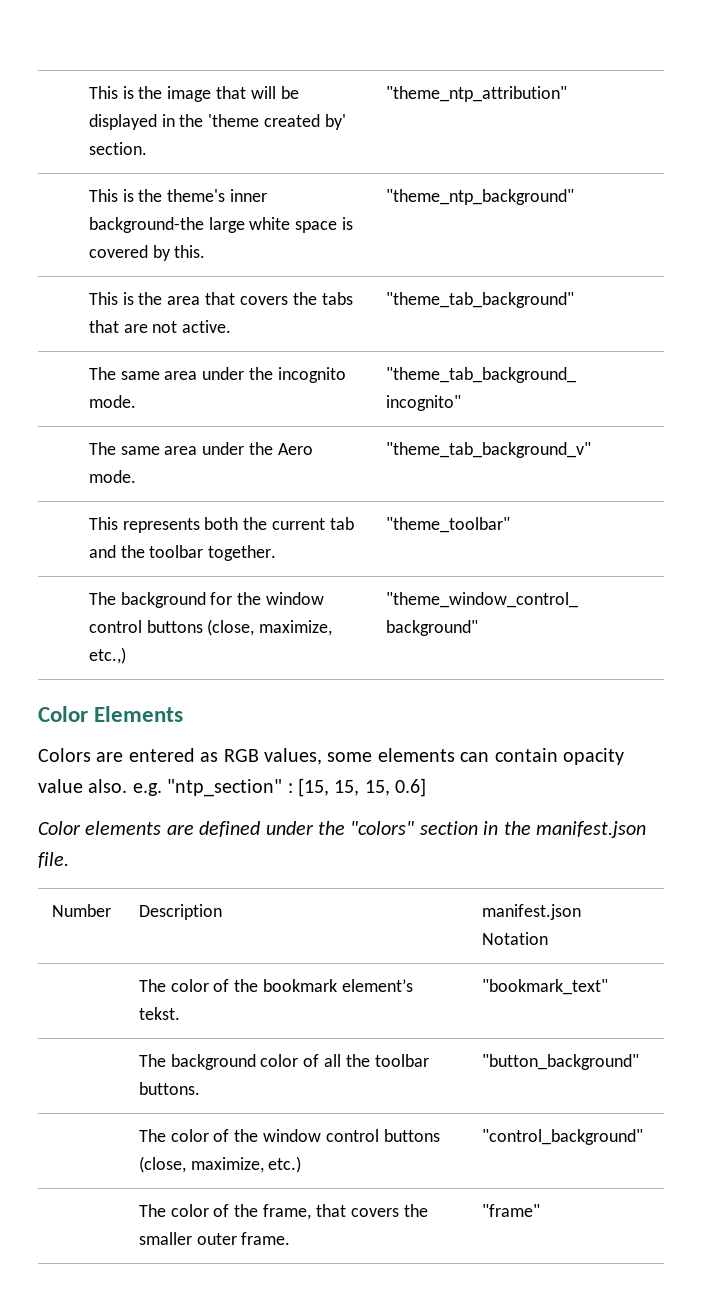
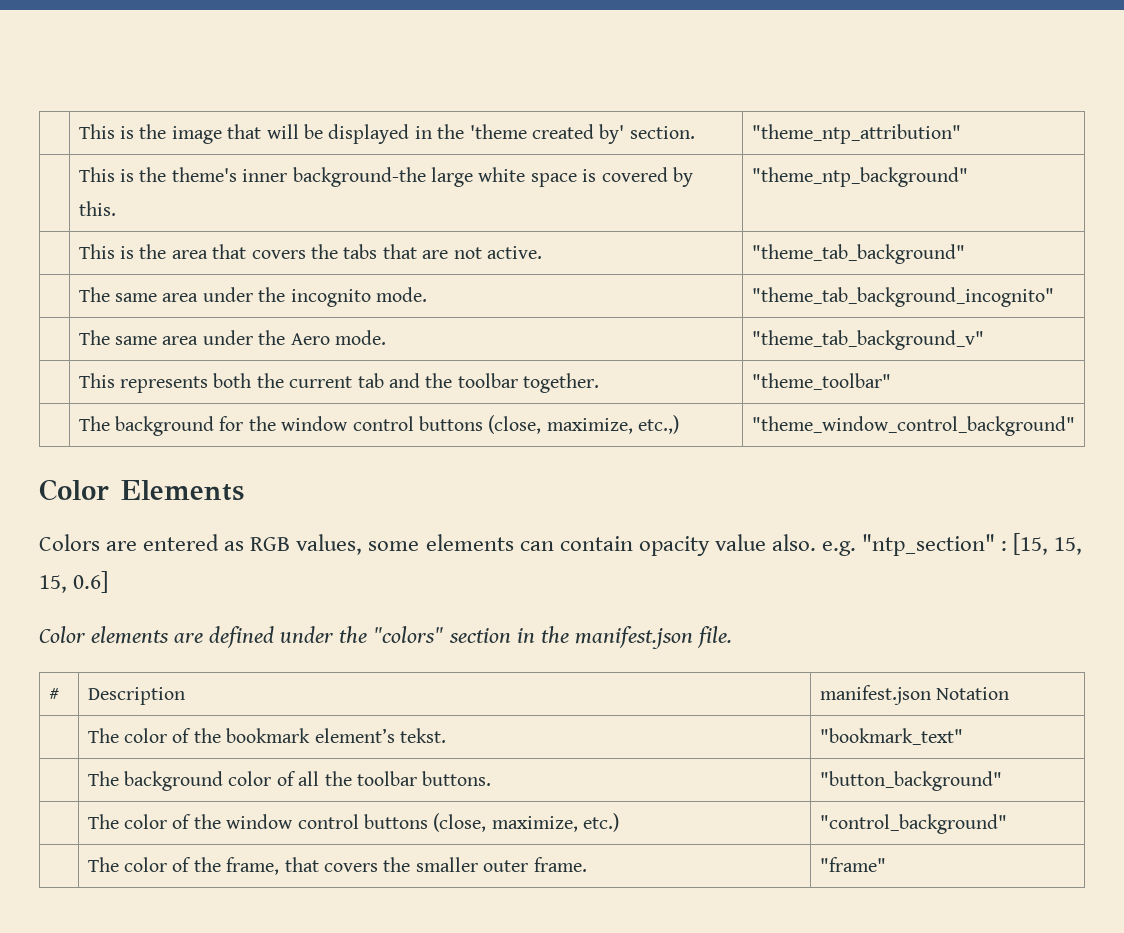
- Number | Description | manifest.json Notation
+ # | Description | manifest.json Notation

